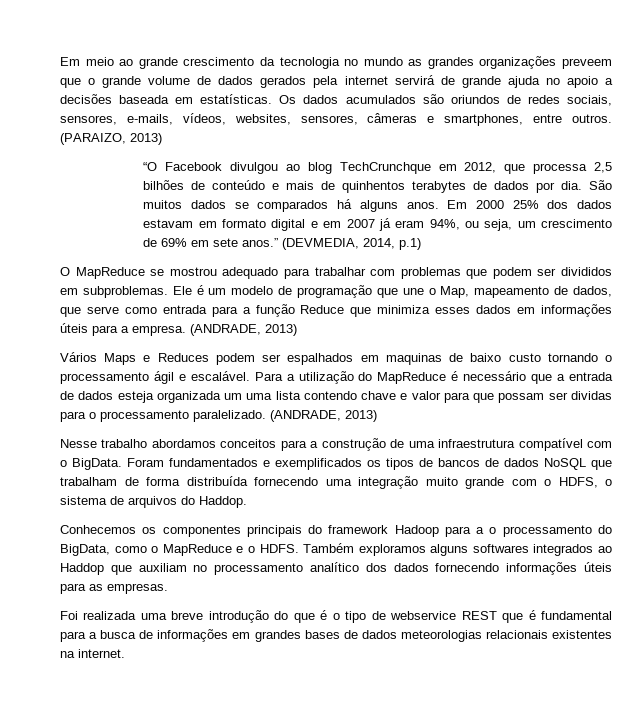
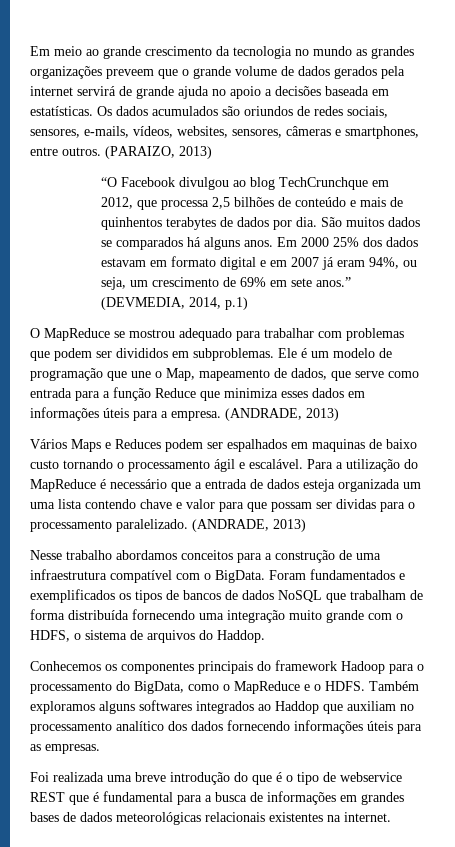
- Conhecemos os componentes principais do framework Hadoop para a o processamento do BigData, como o MapReduce e o HDFS.
+ Conhecemos os componentes principais do framework Hadoop para o processamento do BigData, como o MapReduce e o HDFS.
- Foi realizada uma breve introdução do que é o tipo de webservice REST que é fundamental para a busca de informações em grandes bases de dados meteorologias relacionais existentes na internet.
+ Foi realizada uma breve introdução do que é o tipo de webservice REST que é fundamental para a busca de informações em grandes bases de dados meteorológicas relacionais existentes na internet.

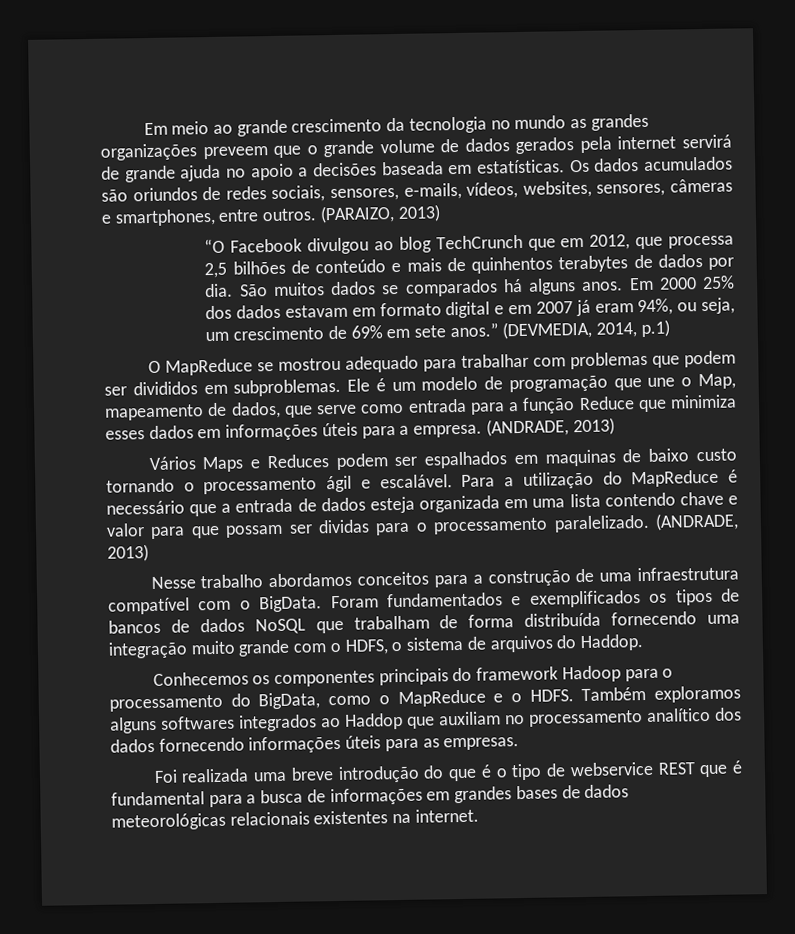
- “O Facebook divulgou ao blog TechCrunchque em 2012, que processa 2,5 bilhões de conteúdo e mais de quinhentos terabytes de dados por dia.
+ “O Facebook divulgou ao blog TechCrunch que em 2012, que processa 2,5 bilhões de conteúdo e mais de quinhentos terabytes de dados por dia.
- Para a utilização do MapReduce é necessário que a entrada de dados esteja organizada um uma lista contendo chave e valor para que possam ser dividas para o processamento paralelizado.
+ Para a utilização do MapReduce é necessário que a entrada de dados esteja organizada em uma lista contendo chave e valor para que possam ser dividas para o processamento paralelizado.

